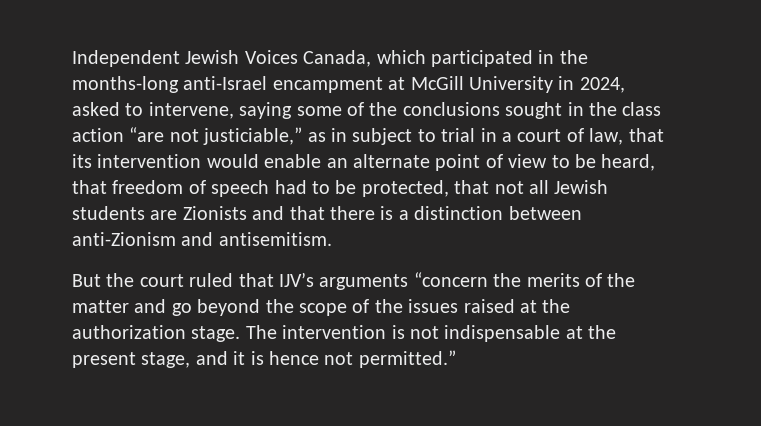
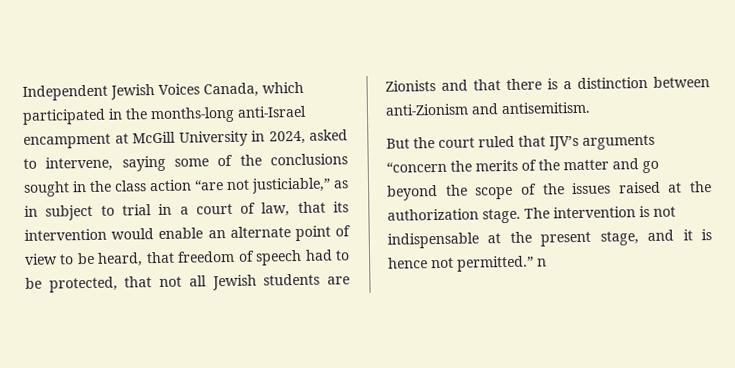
- The intervention is not indispensable at the present stage, and it is hence not permitted.”
+ The intervention is not indispensable at the present stage, and it is hence not permitted.” n

